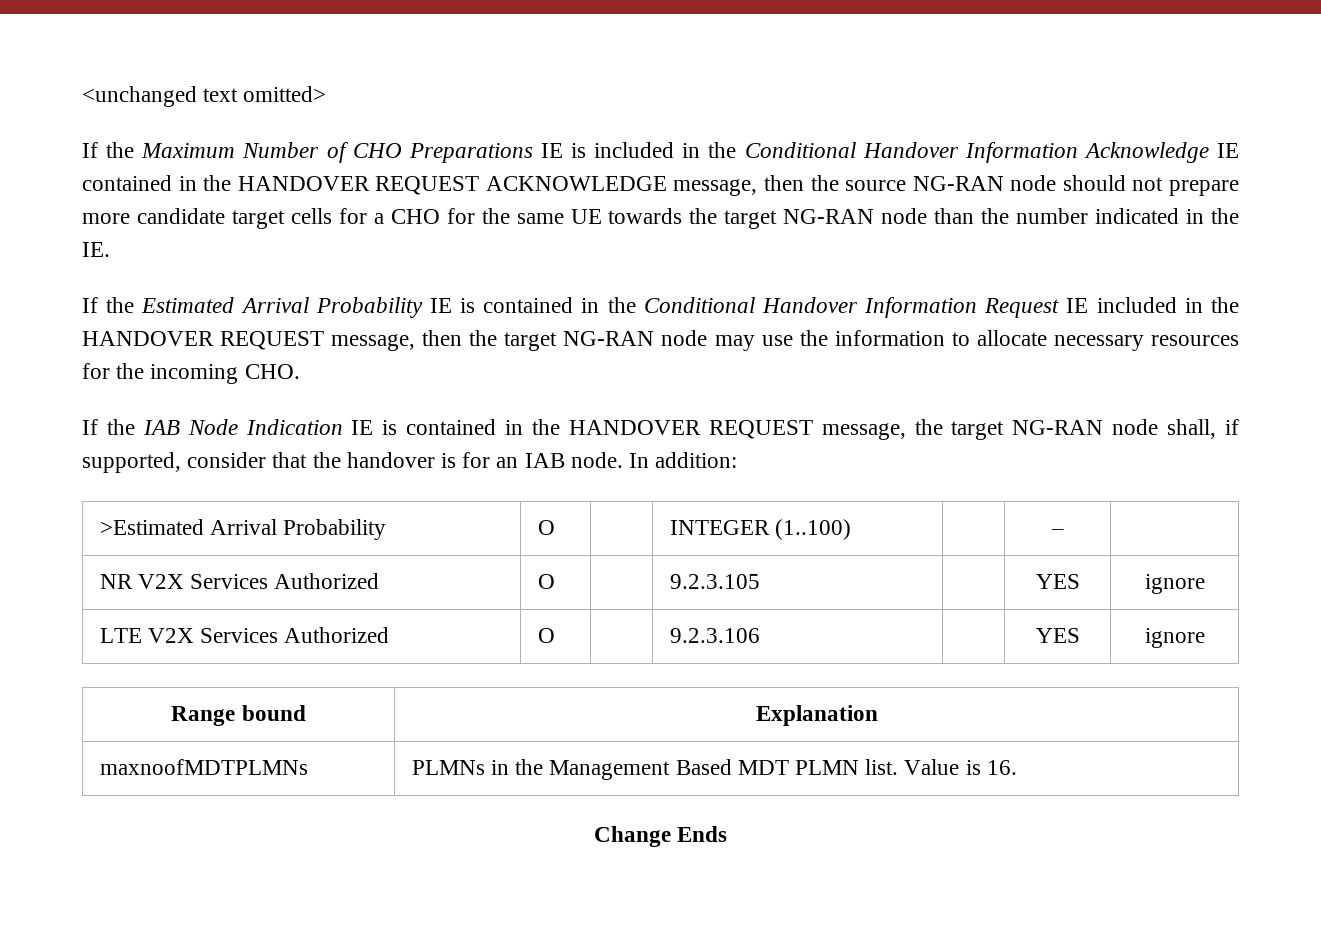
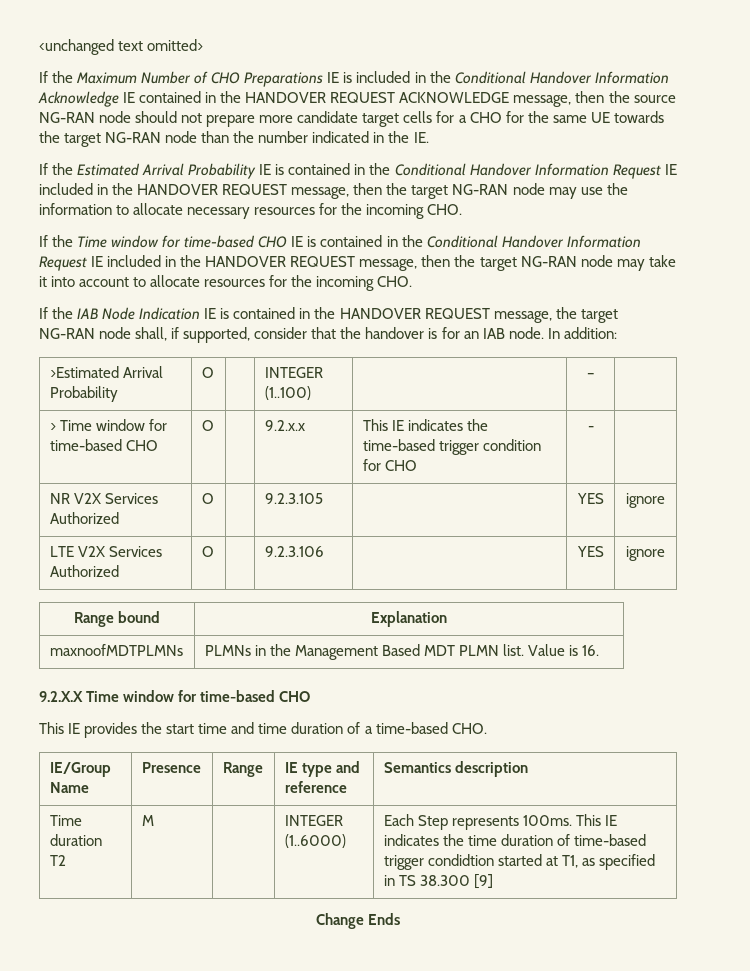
+ If the Time window for time-based CHO IE is contained in the Conditional Handover Information Request IE included in the HANDOVER REQUEST message, then the target NG-RAN node may take it into account to allocate resources for the incoming CHO.
+ > Time window for time-based CHO | O | | 9.2.x.x | This IE indicates the time-based trigger condition for CHO | - |
+ 9.2.X.X Time window for time-based CHO
+ This IE provides the start time and time duration of a time-based CHO.
+ IE/Group Name | Presence | Range | IE type and reference | Semantics description
+ Time duration T2 | M | | INTEGER (1..6000) | Each Step represents 100ms. This IE indicates the time duration of time-based trigger condidtion started at T1, as specified in TS 38.300 [9]

